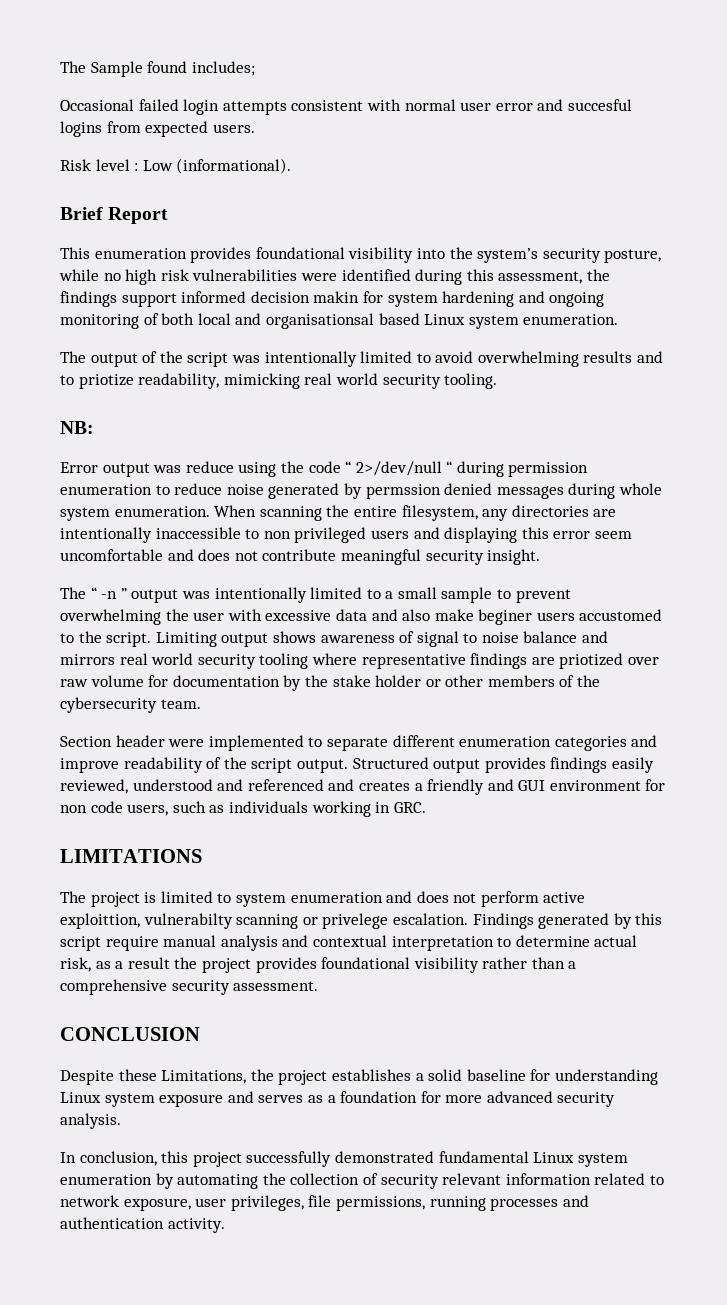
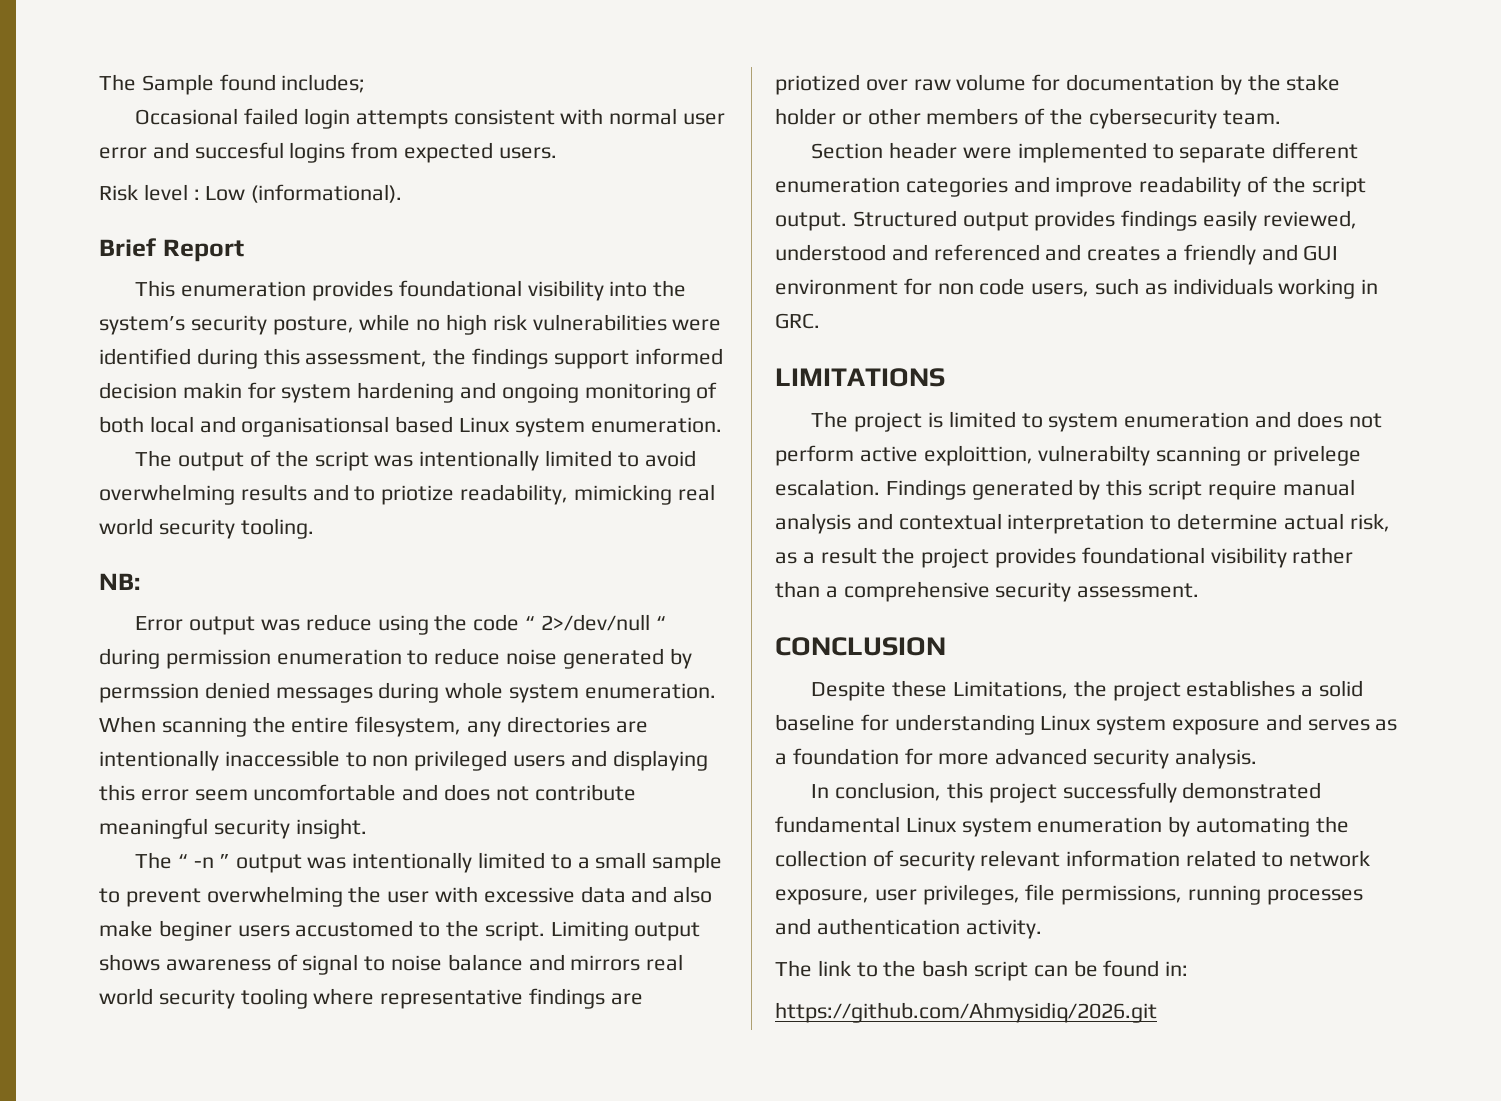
+ The link to the bash script can be found in:
+ https://github.com/Ahmysidiq/2026.git

